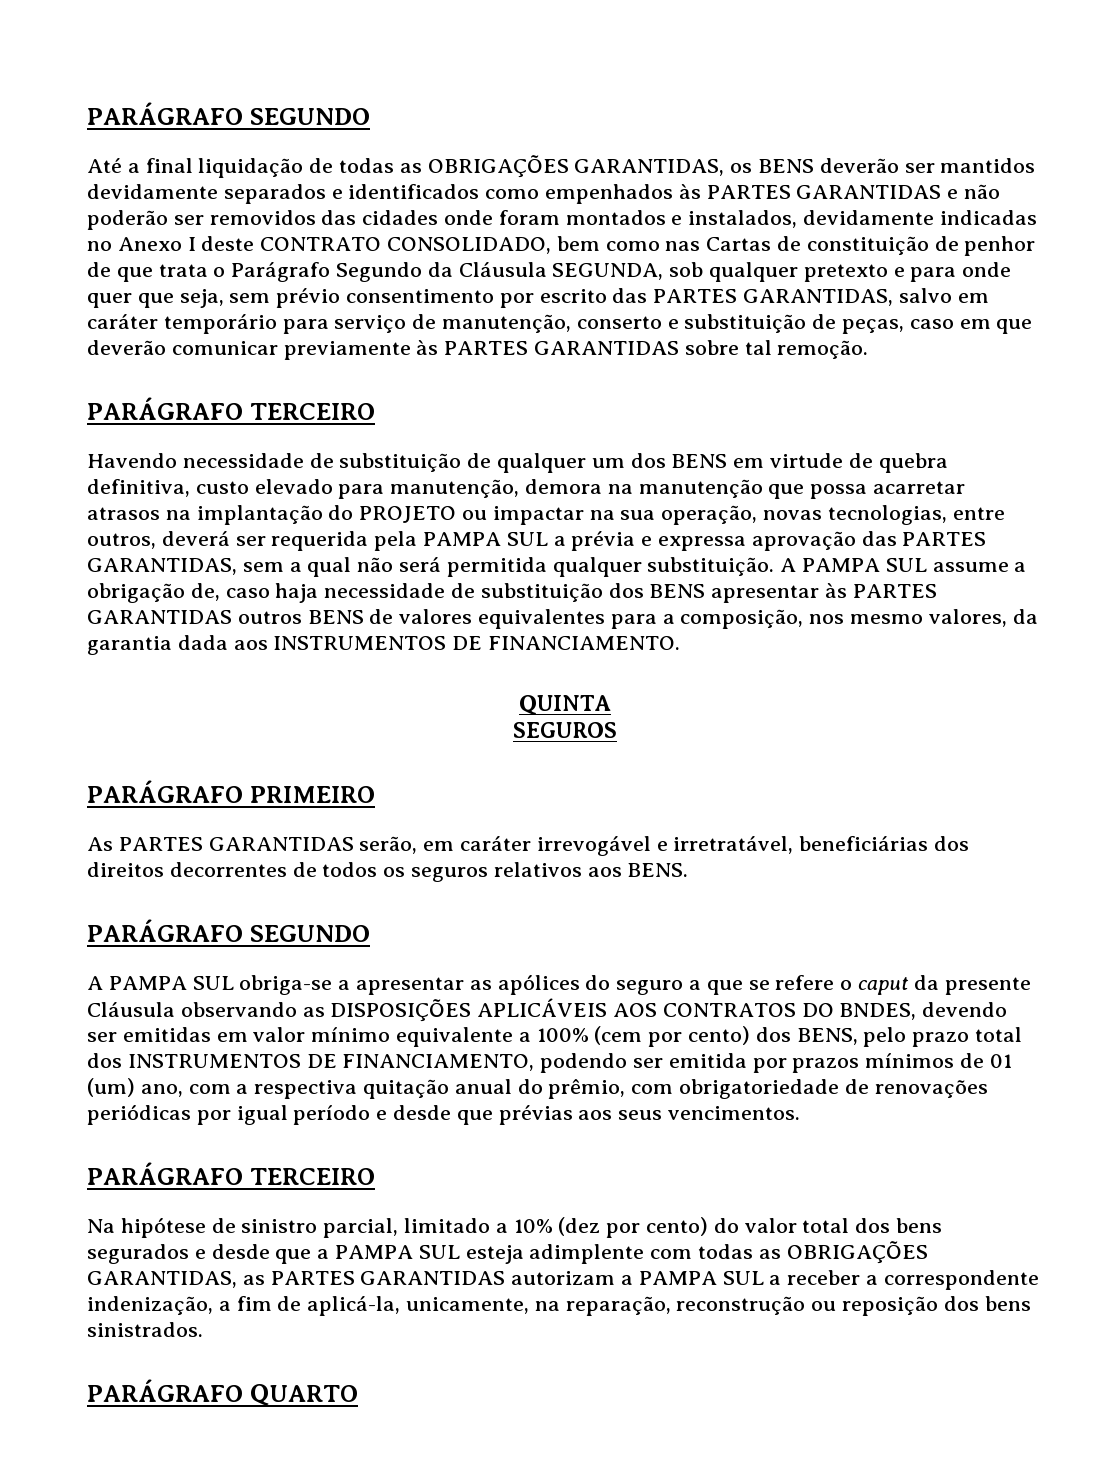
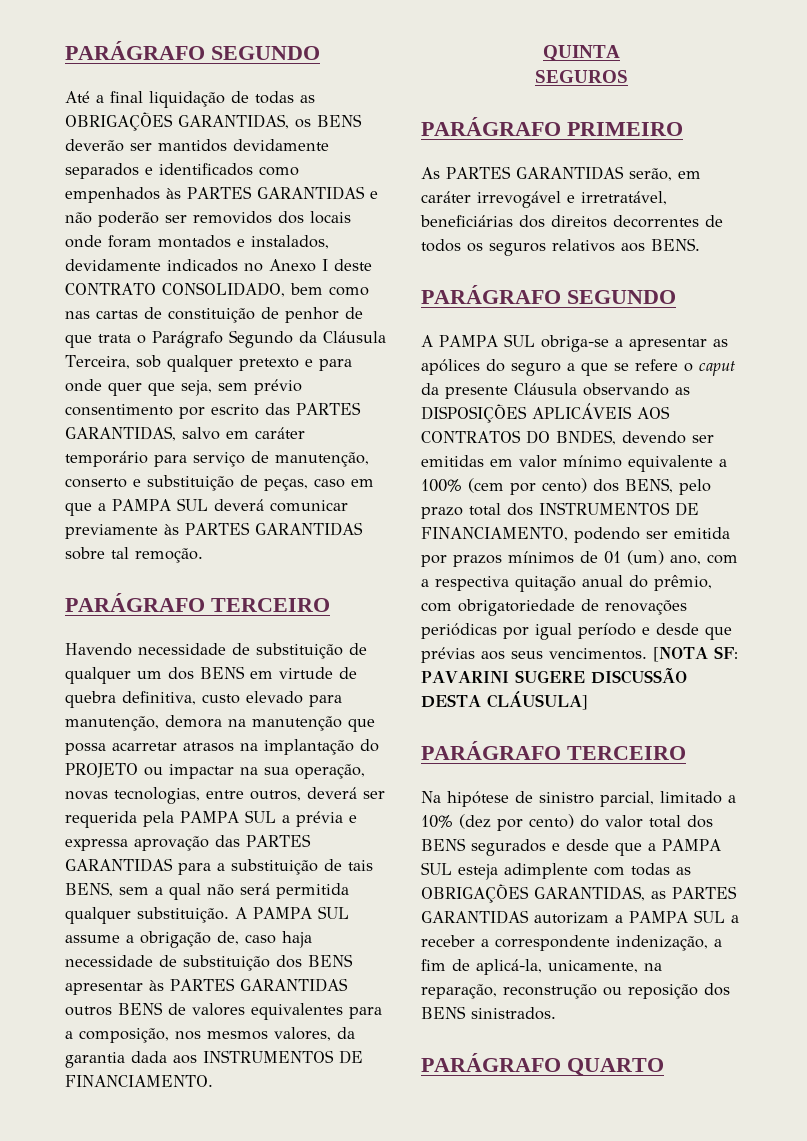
- Até a final liquidação de todas as OBRIGAÇÕES GARANTIDAS, os BENS deverão ser mantidos devidamente separados e identificados como empenhados às PARTES GARANTIDAS e não poderão ser removidos das cidades onde foram montados e instalados, devidamente indicadas no Anexo I deste CONTRATO CONSOLIDADO, bem como nas Cartas de constituição de penhor de que trata o Parágrafo Segundo da Cláusula SEGUNDA, sob qualquer pretexto e para onde quer que seja, sem prévio consentimento por escrito das PARTES GARANTIDAS, salvo em caráter temporário para serviço de manutenção, conserto e substituição de peças, caso em que deverão comunicar previamente às PARTES GARANTIDAS sobre tal remoção.
+ Até a final liquidação de todas as OBRIGAÇÕES GARANTIDAS, os BENS deverão ser mantidos devidamente separados e identificados como empenhados às PARTES GARANTIDAS e não poderão ser removidos dos locais onde foram montados e instalados, devidamente indicados no Anexo I deste CONTRATO CONSOLIDADO, bem como nas cartas de constituição de penhor de que trata o Parágrafo Segundo da Cláusula Terceira, sob qualquer pretexto e para onde quer que seja, sem prévio consentimento por escrito das PARTES GARANTIDAS, salvo em caráter temporário para serviço de manutenção, conserto e substituição de peças, caso em que a PAMPA SUL deverá comunicar previamente às PARTES GARANTIDAS sobre tal remoção.
- Havendo necessidade de substituição de qualquer um dos BENS em virtude de quebra definitiva, custo elevado para manutenção, demora na manutenção que possa acarretar atrasos na implantação do PROJETO ou impactar na sua operação, novas tecnologias, entre outros, deverá ser requerida pela PAMPA SUL a prévia e expressa aprovação das PARTES GARANTIDAS, sem a qual não será permitida qualquer substituição.
+ Havendo necessidade de substituição de qualquer um dos BENS em virtude de quebra definitiva, custo elevado para manutenção, demora na manutenção que possa acarretar atrasos na implantação do PROJETO ou impactar na sua operação, novas tecnologias, entre outros, deverá ser requerida pela PAMPA SUL a prévia e expressa aprovação das PARTES GARANTIDAS para a substituição de tais BENS, sem a qual não será permitida qualquer substituição.
- A PAMPA SUL assume a obrigação de, caso haja necessidade de substituição dos BENS apresentar às PARTES GARANTIDAS outros BENS de valores equivalentes para a composição, nos mesmo valores, da garantia dada aos INSTRUMENTOS DE FINANCIAMENTO.
+ A PAMPA SUL assume a obrigação de, caso haja necessidade de substituição dos BENS apresentar às PARTES GARANTIDAS outros BENS de valores equivalentes para a composição, nos mesmos valores, da garantia dada aos INSTRUMENTOS DE FINANCIAMENTO.
+ [NOTA SF: PAVARINI SUGERE DISCUSSÃO DESTA CLÁUSULA]
- Na hipótese de sinistro parcial, limitado a 10% (dez por cento) do valor total dos bens segurados e desde que a PAMPA SUL esteja adimplente com todas as OBRIGAÇÕES GARANTIDAS, as PARTES GARANTIDAS autorizam a PAMPA SUL a receber a correspondente indenização, a fim de aplicá-la, unicamente, na reparação, reconstrução ou reposição dos bens sinistrados.
+ Na hipótese de sinistro parcial, limitado a 10% (dez por cento) do valor total dos BENS segurados e desde que a PAMPA SUL esteja adimplente com todas as OBRIGAÇÕES GARANTIDAS, as PARTES GARANTIDAS autorizam a PAMPA SUL a receber a correspondente indenização, a fim de aplicá-la, unicamente, na reparação, reconstrução ou reposição dos BENS sinistrados.

